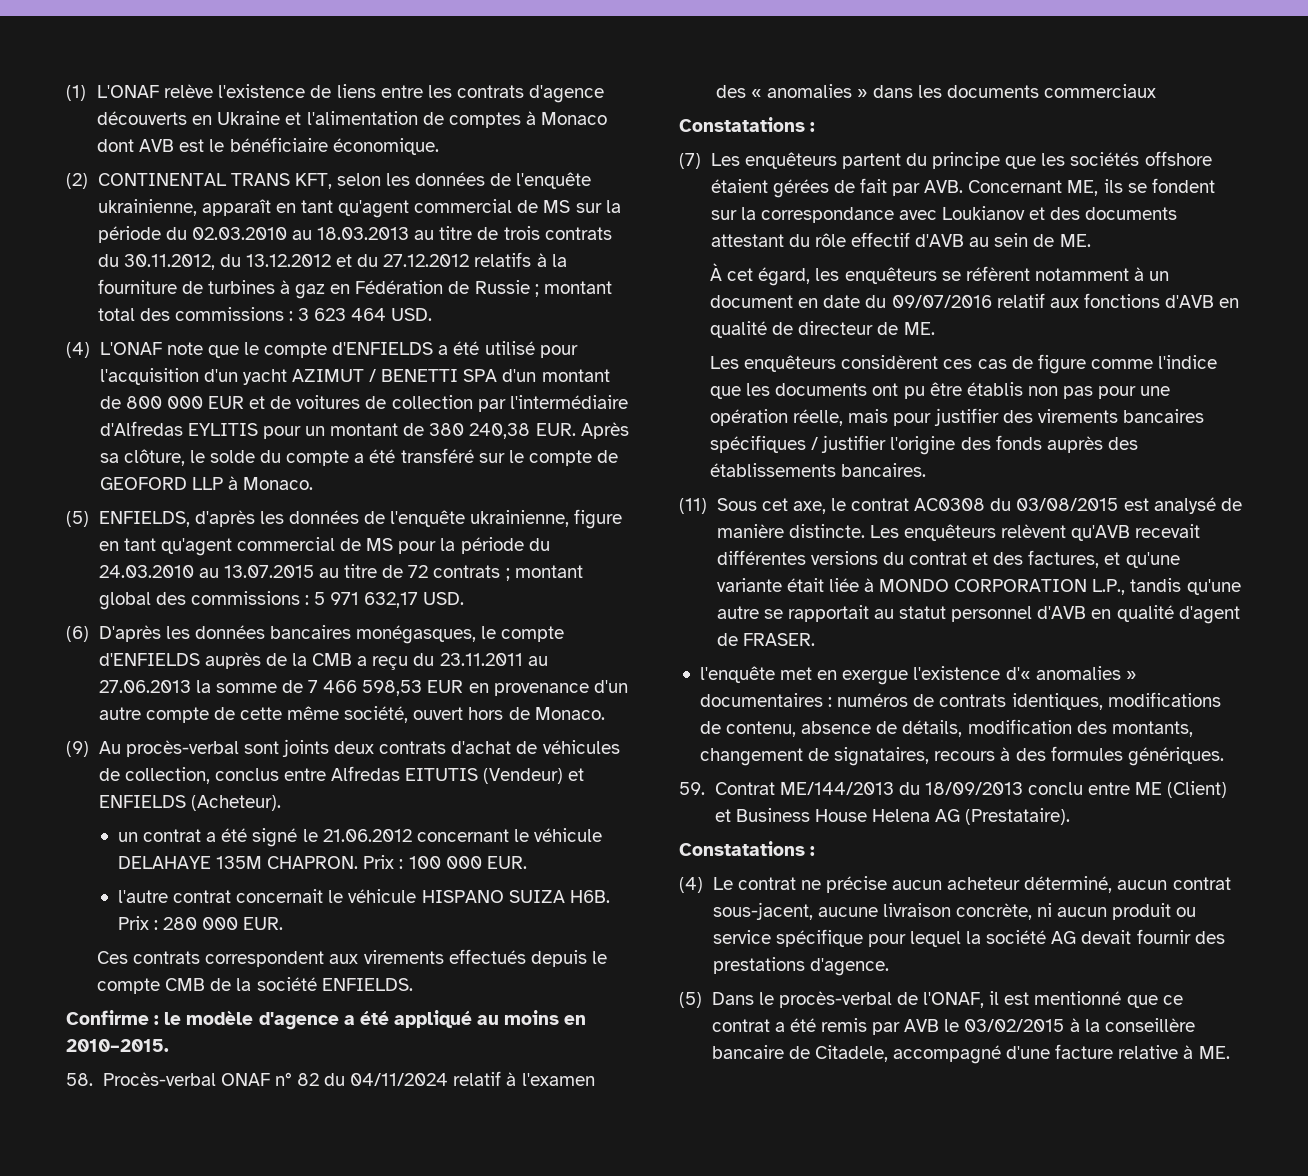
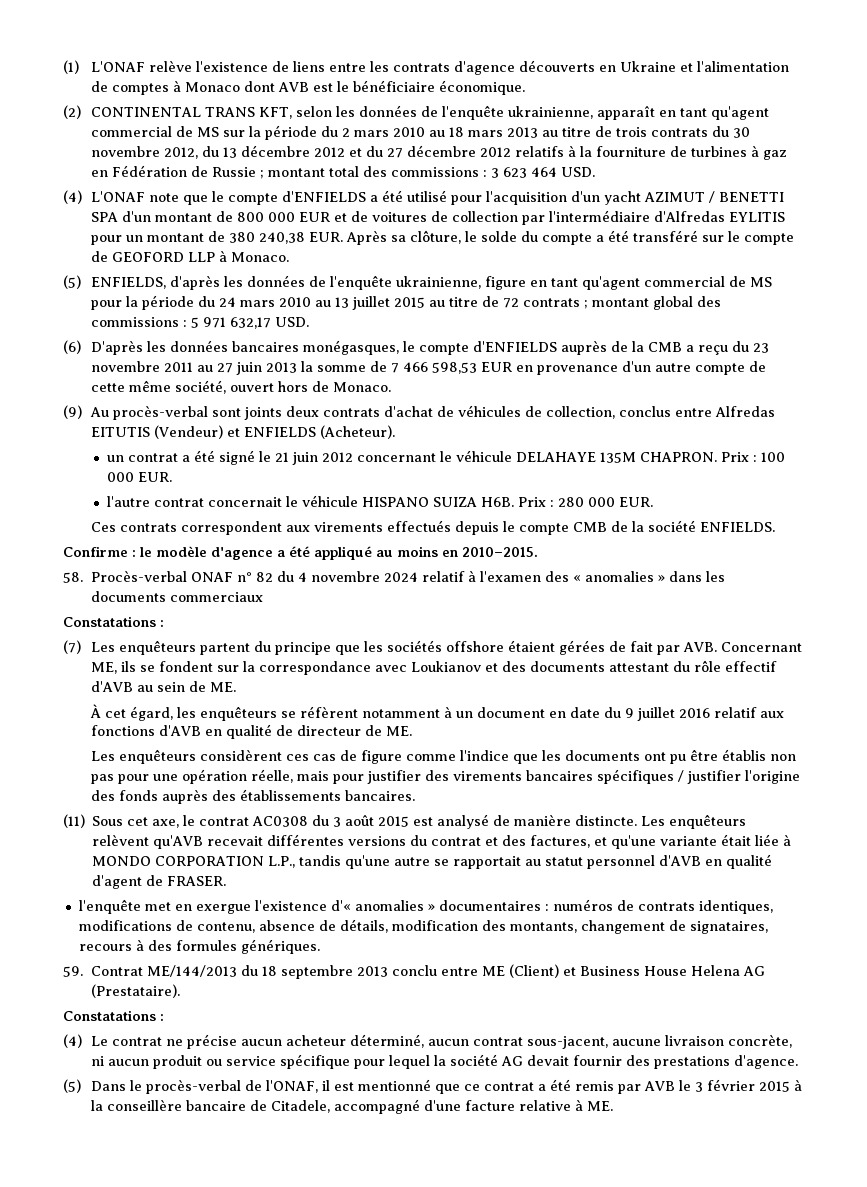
- (2) CONTINENTAL TRANS KFT, selon les données de l'enquête ukrainienne, apparaît en tant qu'agent commercial de MS sur la période du 02.03.2010 au 18.03.2013 au titre de trois contrats du 30.11.2012, du 13.12.2012 et du 27.12.2012 relatifs à la fourniture de turbines à gaz en Fédération de Russie ; montant total des commissions : 3 623 464 USD.
+ (2) CONTINENTAL TRANS KFT, selon les données de l'enquête ukrainienne, apparaît en tant qu'agent commercial de MS sur la période du 2 mars 2010 au 18 mars 2013 au titre de trois contrats du 30 novembre 2012, du 13 décembre 2012 et du 27 décembre 2012 relatifs à la fourniture de turbines à gaz en Fédération de Russie ; montant total des commissions : 3 623 464 USD.
- (5) ENFIELDS, d'après les données de l'enquête ukrainienne, figure en tant qu'agent commercial de MS pour la période du 24.03.2010 au 13.07.2015 au titre de 72 contrats ; montant global des commissions : 5 971 632,17 USD.
+ (5) ENFIELDS, d'après les données de l'enquête ukrainienne, figure en tant qu'agent commercial de MS pour la période du 24 mars 2010 au 13 juillet 2015 au titre de 72 contrats ; montant global des commissions : 5 971 632,17 USD.
- (6) D'après les données bancaires monégasques, le compte d'ENFIELDS auprès de la CMB a reçu du 23.11.2011 au 27.06.2013 la somme de 7 466 598,53 EUR en provenance d'un autre compte de cette même société, ouvert hors de Monaco.
+ (6) D'après les données bancaires monégasques, le compte d'ENFIELDS auprès de la CMB a reçu du 23 novembre 2011 au 27 juin 2013 la somme de 7 466 598,53 EUR en provenance d'un autre compte de cette même société, ouvert hors de Monaco.
- un contrat a été signé le 21.06.2012 concernant le véhicule DELAHAYE 135M CHAPRON.
+ un contrat a été signé le 21 juin 2012 concernant le véhicule DELAHAYE 135M CHAPRON.
- 58. Procès-verbal ONAF n° 82 du 04/11/2024 relatif à l'examen des « anomalies » dans les documents commerciaux
+ 58. Procès-verbal ONAF n° 82 du 4 novembre 2024 relatif à l'examen des « anomalies » dans les documents commerciaux
- À cet égard, les enquêteurs se réfèrent notamment à un document en date du 09/07/2016 relatif aux fonctions d'AVB en qualité de directeur de ME.
+ À cet égard, les enquêteurs se réfèrent notamment à un document en date du 9 juillet 2016 relatif aux fonctions d'AVB en qualité de directeur de ME.
- (11) Sous cet axe, le contrat AC0308 du 03/08/2015 est analysé de manière distincte.
+ (11) Sous cet axe, le contrat AC0308 du 3 août 2015 est analysé de manière distincte.
- 59. Contrat ME/144/2013 du 18/09/2013 conclu entre ME (Client) et Business House Helena AG (Prestataire).
+ 59. Contrat ME/144/2013 du 18 septembre 2013 conclu entre ME (Client) et Business House Helena AG (Prestataire).
- (5) Dans le procès-verbal de l'ONAF, il est mentionné que ce contrat a été remis par AVB le 03/02/2015 à la conseillère bancaire de Citadele, accompagné d'une facture relative à ME.
+ (5) Dans le procès-verbal de l'ONAF, il est mentionné que ce contrat a été remis par AVB le 3 février 2015 à la conseillère bancaire de Citadele, accompagné d'une facture relative à ME.

